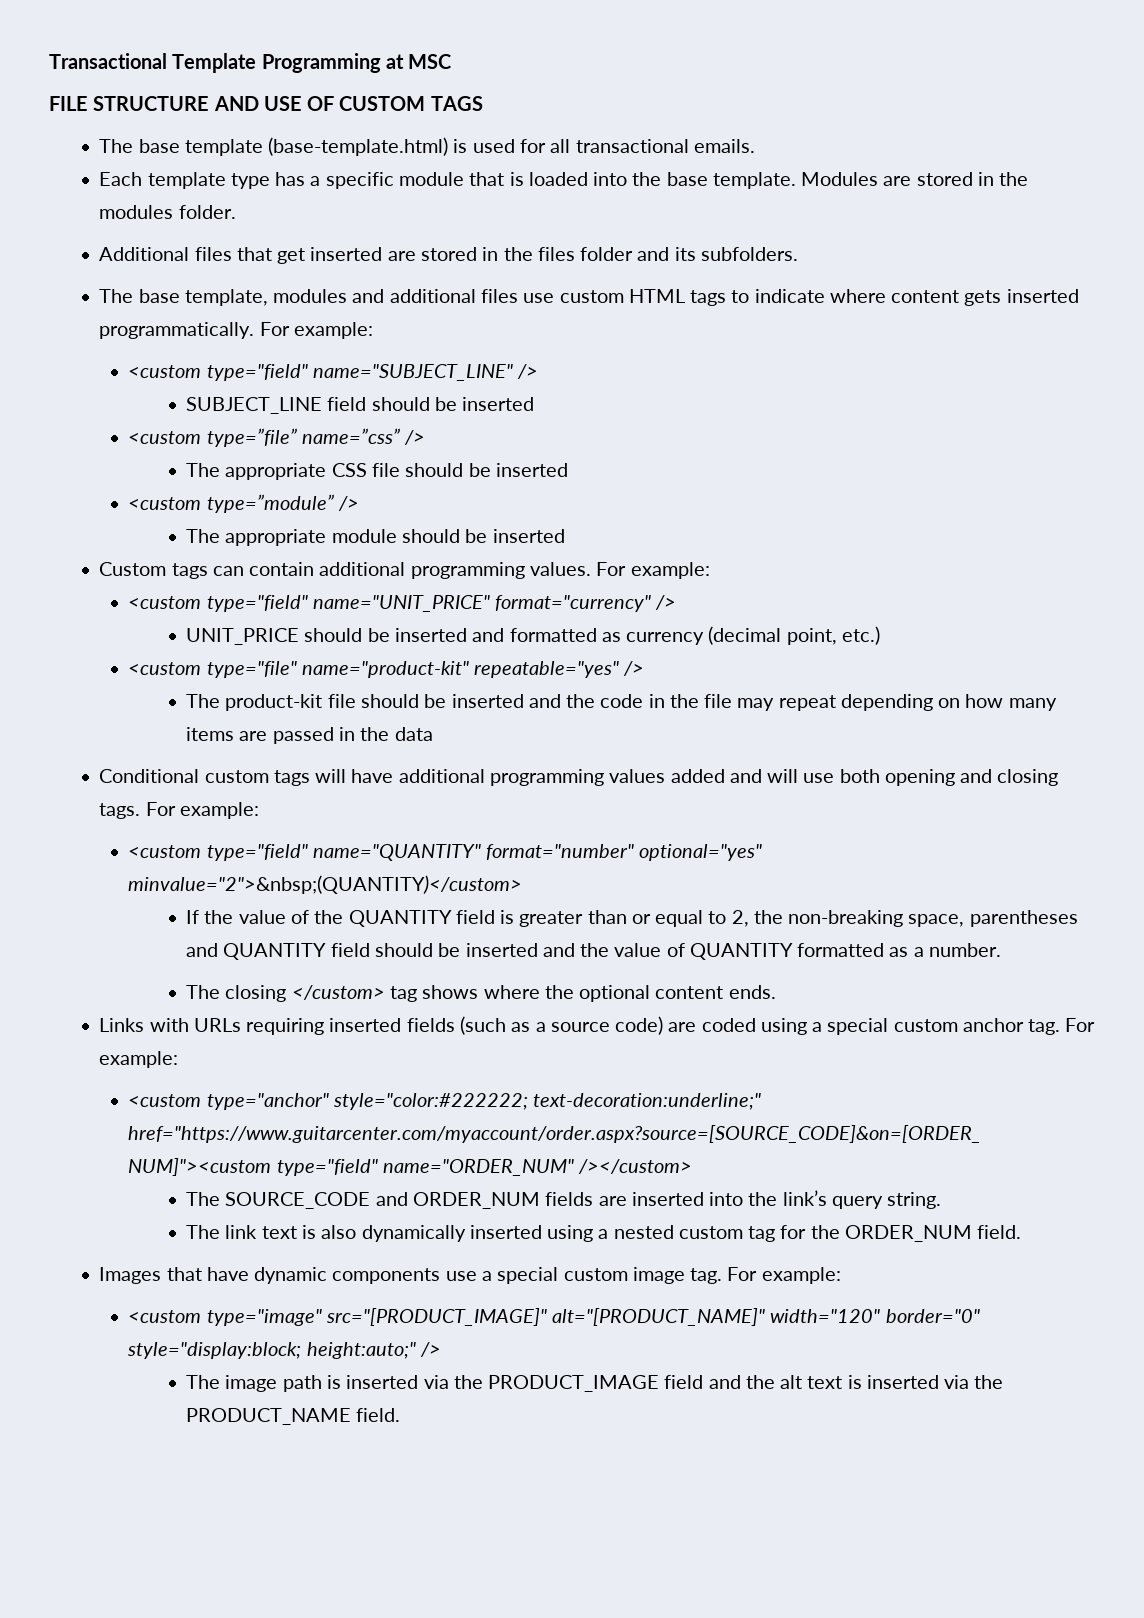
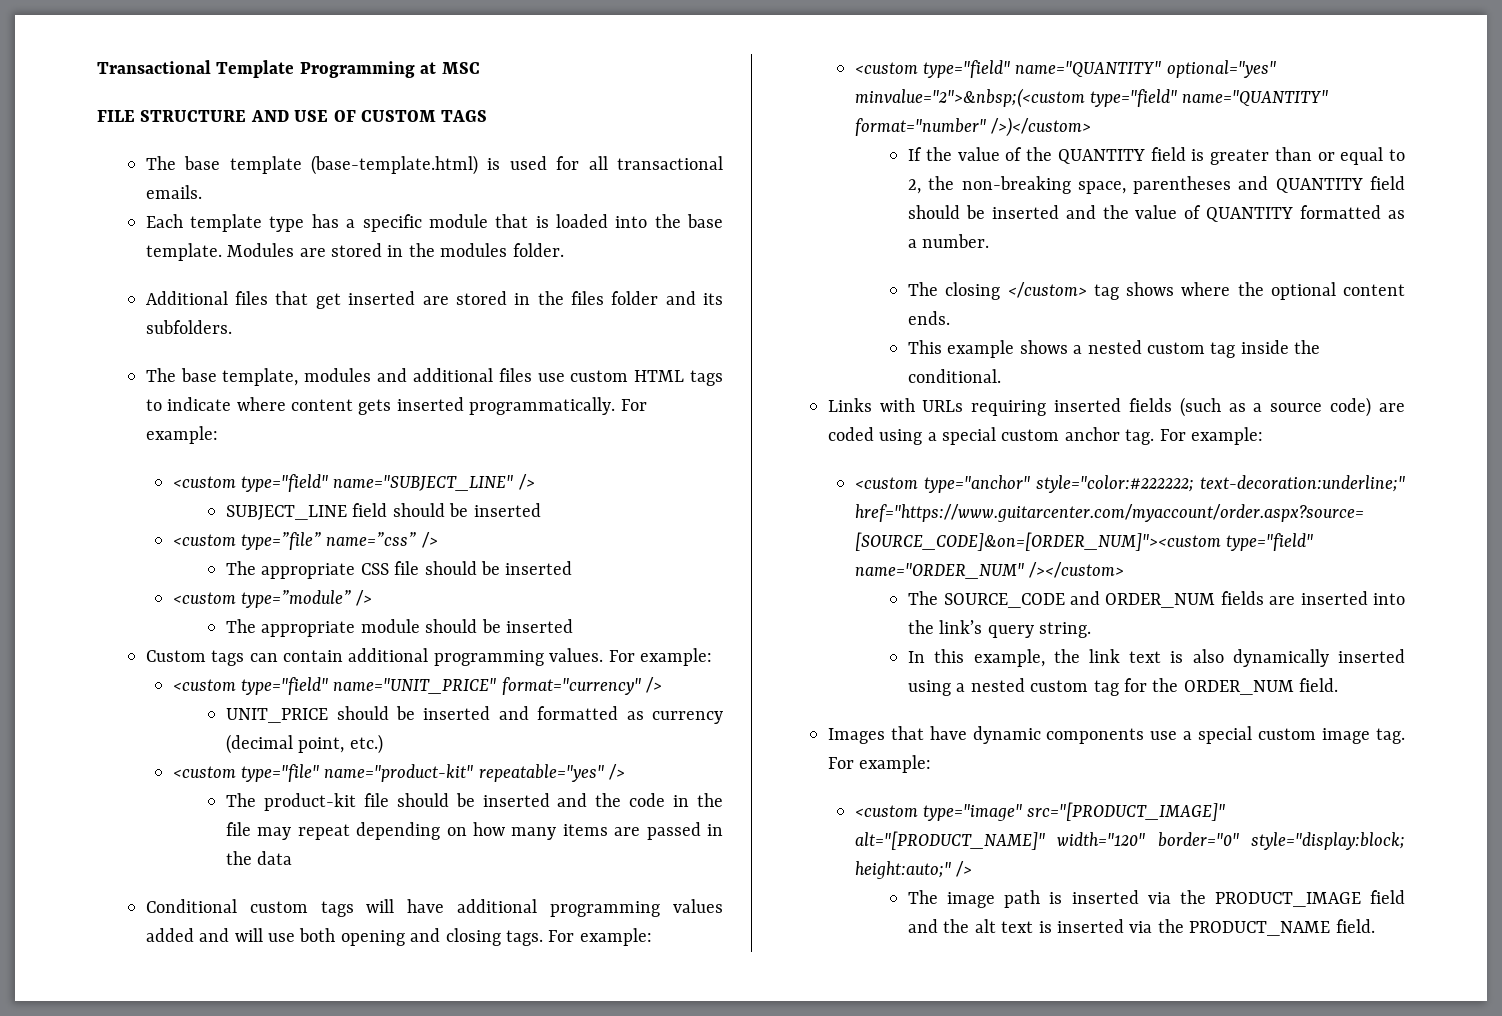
- <custom type="field" name="QUANTITY" format="number" optional="yes" minvalue="2">&nbsp;(QUANTITY)</custom>
+ <custom type="field" name="QUANTITY" optional="yes" minvalue="2">&nbsp;(<custom type="field" name="QUANTITY" format="number" />)</custom>
+ This example shows a nested custom tag inside the conditional.
- The link text is also dynamically inserted using a nested custom tag for the ORDER_NUM field.
+ In this example, the link text is also dynamically inserted using a nested custom tag for the ORDER_NUM field.

